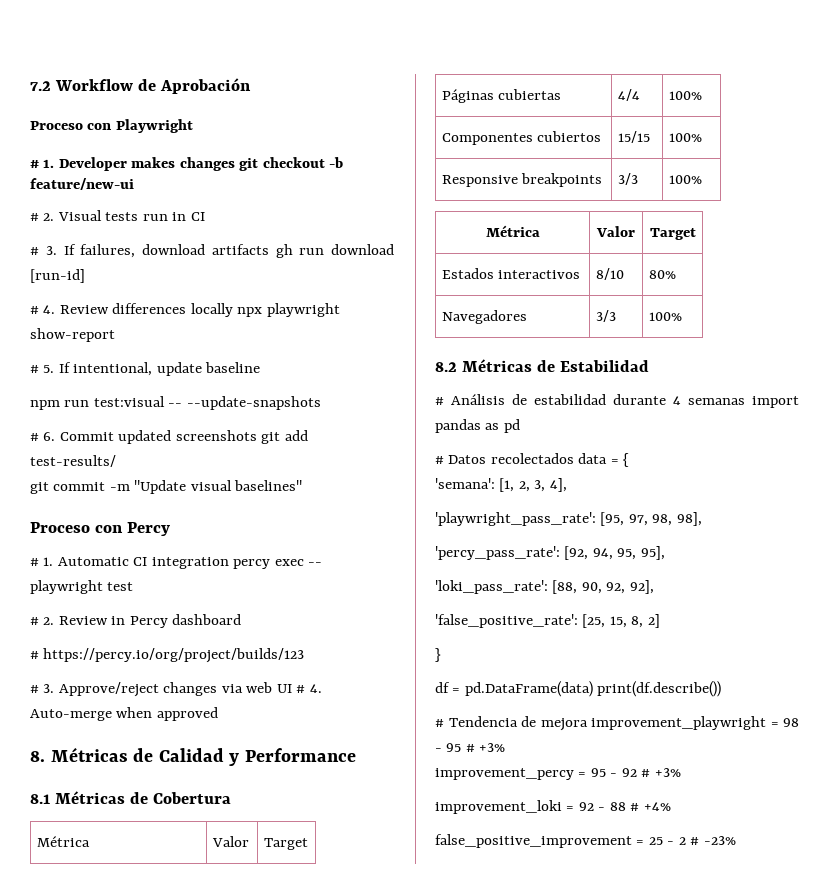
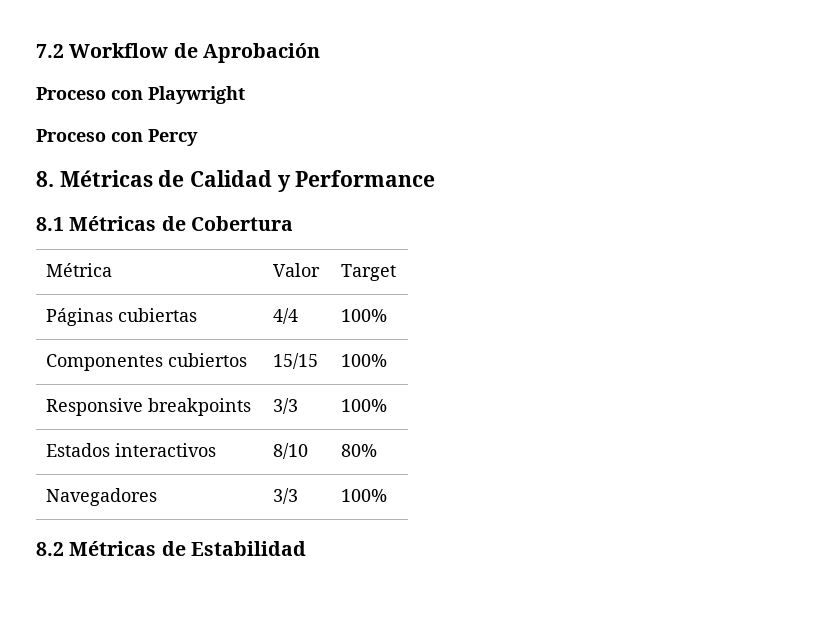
- # 1. Developer makes changes git checkout -b feature/new-ui
- # 2. Visual tests run in CI
- # 3. If failures, download artifacts gh run download [run-id]
- # 4. Review differences locally npx playwright show-report
- # 5. If intentional, update baseline
- npm run test:visual -- --update-snapshots
- # 6. Commit updated screenshots git add test-results/
- git commit -m "Update visual baselines"
  Proceso con Percy
- # 1. Automatic CI integration percy exec -- playwright test
- # 2. Review in Percy dashboard
- # https://percy.io/org/project/builds/123
- # 3. Approve/reject changes via web UI # 4. Auto-merge when approved
  Responsive breakpoints | 3/3 | 100%
- Métrica | Valor | Target
- # Análisis de estabilidad durante 4 semanas import pandas as pd
- # Datos recolectados data = {
- 'semana': [1, 2, 3, 4],
- 'playwright_pass_rate': [95, 97, 98, 98],
- 'percy_pass_rate': [92, 94, 95, 95],
- 'loki_pass_rate': [88, 90, 92, 92],
- 'false_positive_rate': [25, 15, 8, 2]
- }
- df = pd.DataFrame(data) print(df.describe())
- # Tendencia de mejora improvement_playwright = 98 - 95 # +3%
- improvement_percy = 95 - 92 # +3%
- improvement_loki = 92 - 88 # +4%
- false_positive_improvement = 25 - 2 # -23%

